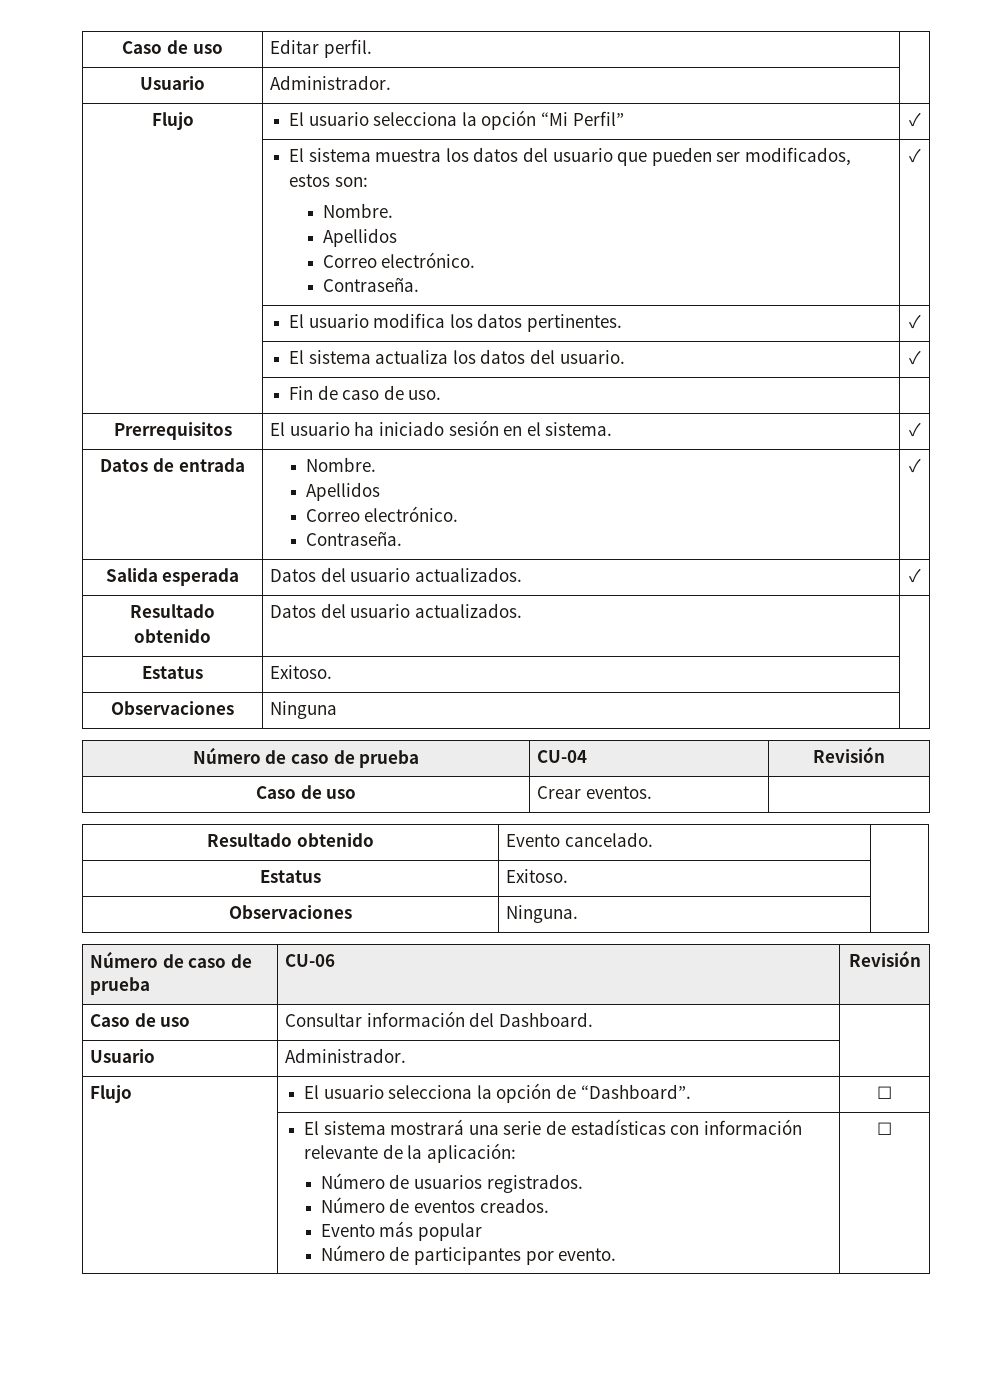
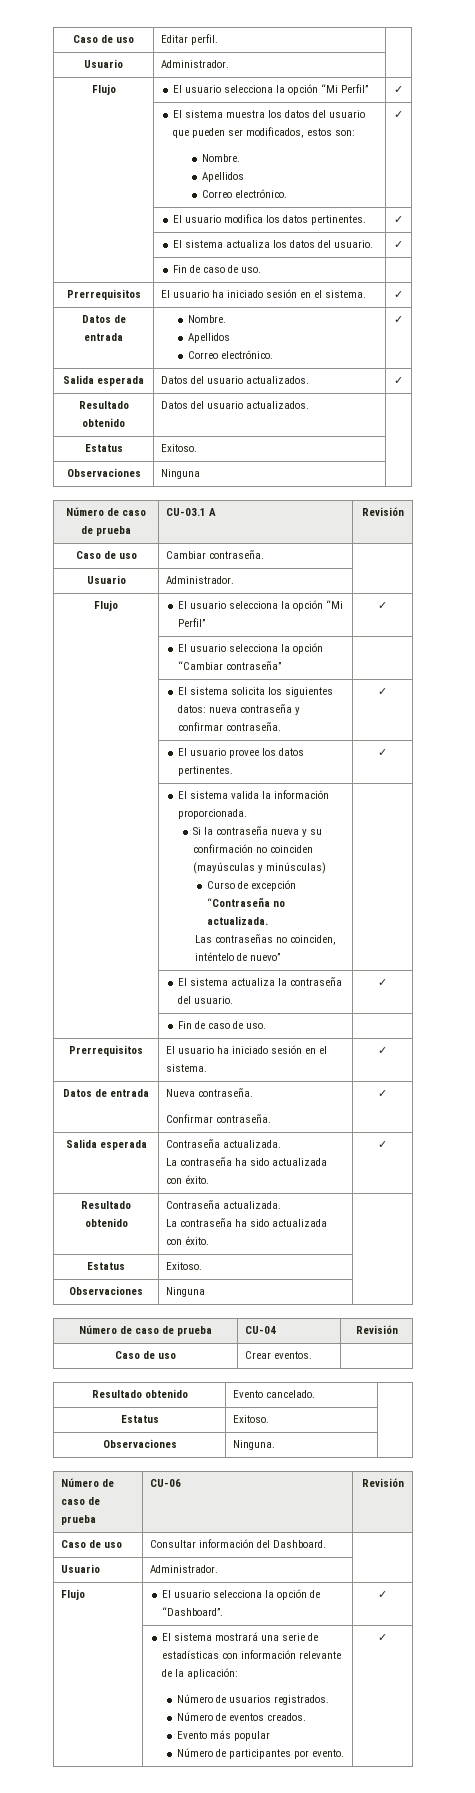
  | El sistema muestra los datos del usuario que pueden ser modificados, estos son:
  Nombre.
  Apellidos
- Correo electrónico.
- Contraseña. | ✓
+ Correo electrónico. | ✓
  Datos de entrada | Nombre.
  Apellidos
- Correo electrónico.
- Contraseña. | ✓
+ Correo electrónico. | ✓
+ Número de caso de prueba | CU-03.1 A | Revisión
+ Caso de uso | Cambiar contraseña. |
+ Usuario | Administrador. |
+ Flujo | El usuario selecciona la opción “Mi Perfil” | ✓
+ | El usuario selecciona la opción “Cambiar contraseña” |
+ | El sistema solicita los siguientes datos: nueva contraseña y confirmar contraseña. | ✓
+ | El usuario provee los datos pertinentes. | ✓
+ | El sistema valida la información proporcionada.
+ Si la contraseña nueva y su confirmación no coinciden (mayúsculas y minúsculas)
+ Curso de excepción “Contraseña no actualizada.
+ Las contraseñas no coinciden, inténtelo de nuevo” |
+ | El sistema actualiza la contraseña del usuario. | ✓
+ | Fin de caso de uso. |
+ Prerrequisitos | El usuario ha iniciado sesión en el sistema. | ✓
+ Datos de entrada | Nueva contraseña.
+ Confirmar contraseña. | ✓
+ Salida esperada | Contraseña actualizada.
+ La contraseña ha sido actualizada con éxito. | ✓
+ Resultado obtenido | Contraseña actualizada.
+ La contraseña ha sido actualizada con éxito. |
+ Estatus | Exitoso. |
+ Observaciones | Ninguna |
- Flujo | El usuario selecciona la opción de “Dashboard”. | ☐
+ Flujo | El usuario selecciona la opción de “Dashboard”. | ✓
  | El sistema mostrará una serie de estadísticas con información relevante de la aplicación:
  Número de usuarios registrados.
  Número de eventos creados.
  Evento más popular
- Número de participantes por evento. | ☐
+ Número de participantes por evento. | ✓

